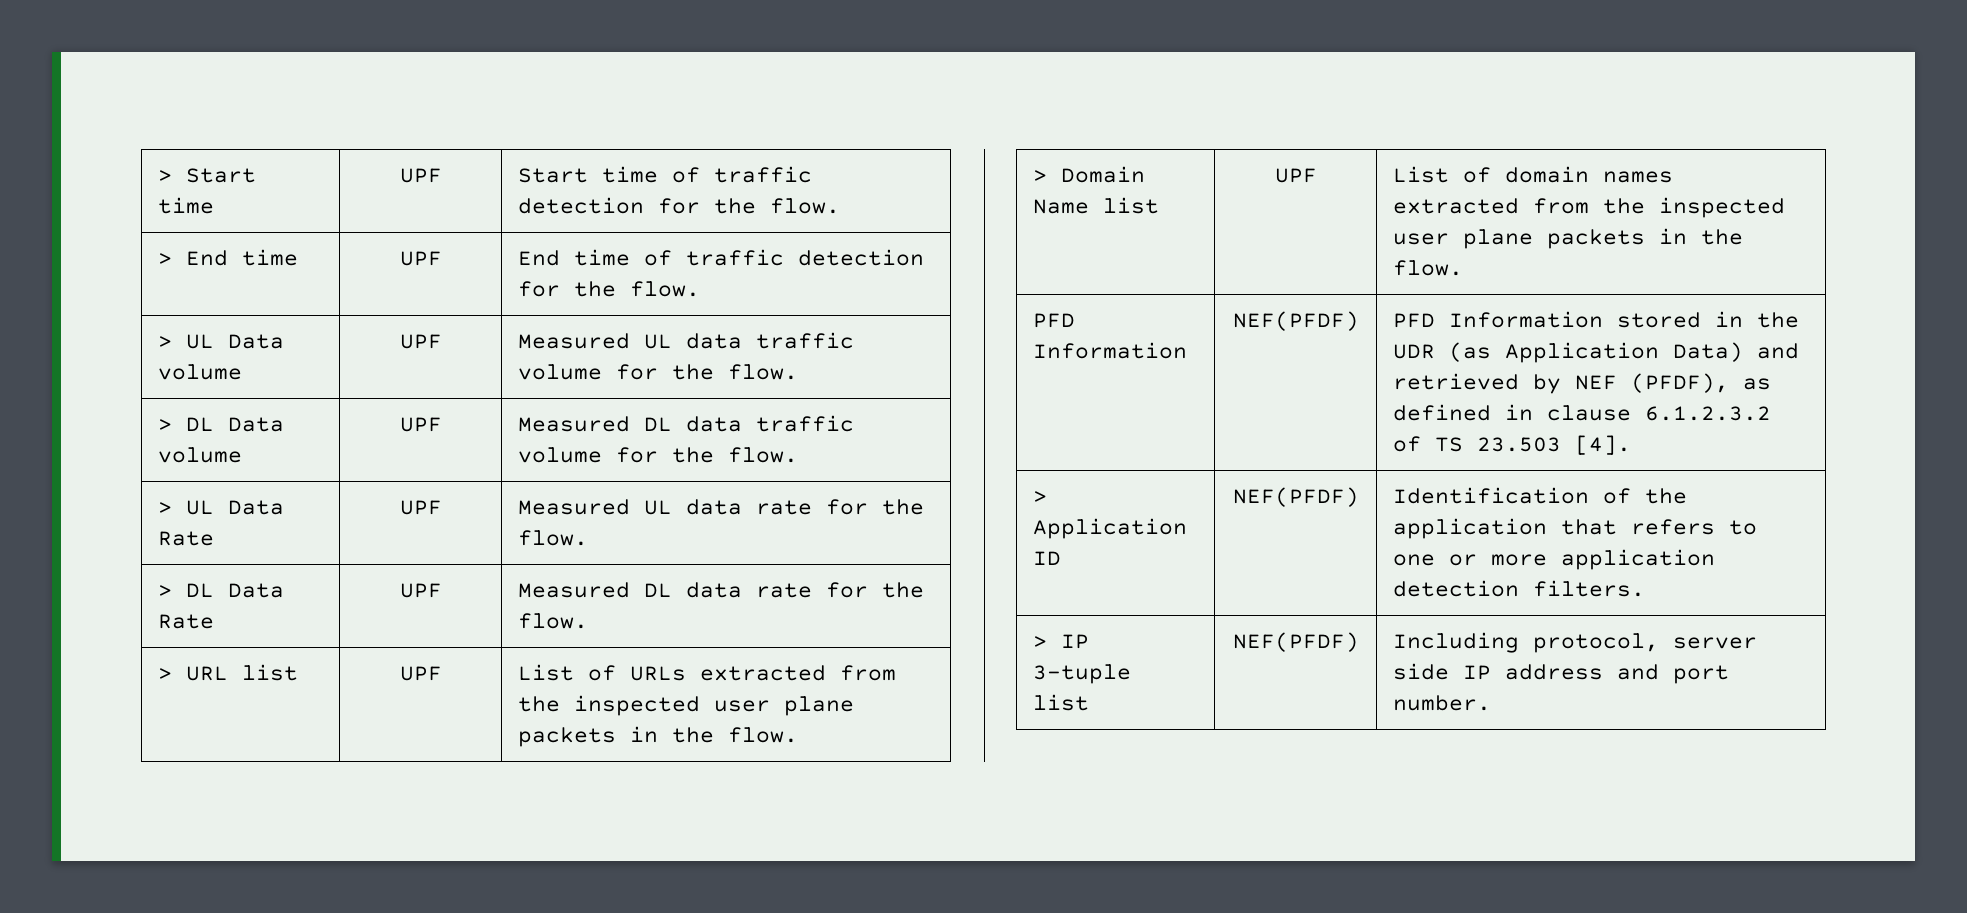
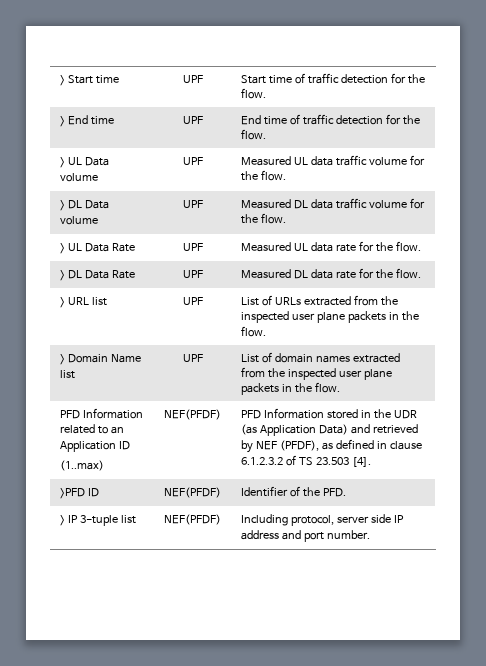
- PFD Information | NEF(PFDF) | PFD Information stored in the UDR (as Application Data) and retrieved by NEF (PFDF), as defined in clause 6.1.2.3.2 of TS 23.503 [4].
+ PFD Information related to an Application ID
+ (1..max) | NEF(PFDF) | PFD Information stored in the UDR (as Application Data) and retrieved by NEF (PFDF), as defined in clause 6.1.2.3.2 of TS 23.503 [4].
- > Application ID | NEF(PFDF) | Identification of the application that refers to one or more application detection filters.
+ >PFD ID | NEF(PFDF) | Identifier of the PFD.

